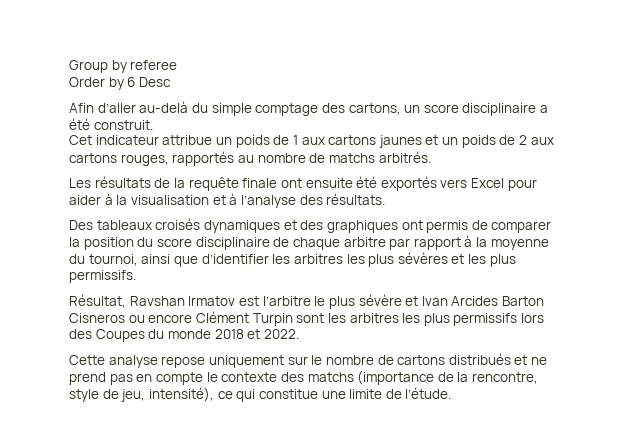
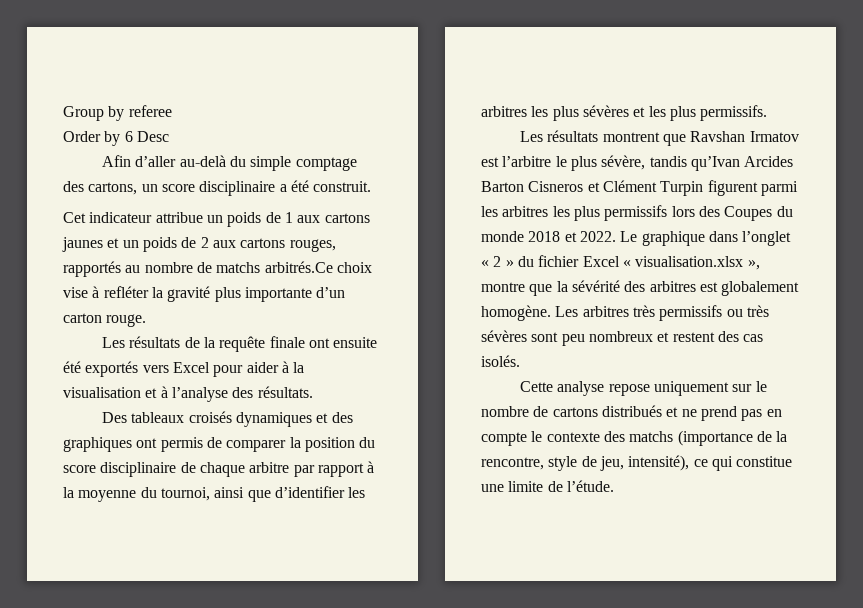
- Cet indicateur attribue un poids de 1 aux cartons jaunes et un poids de 2 aux cartons rouges, rapportés au nombre de matchs arbitrés.
+ Cet indicateur attribue un poids de 1 aux cartons jaunes et un poids de 2 aux cartons rouges, rapportés au nombre de matchs arbitrés.Ce choix vise à refléter la gravité plus importante d’un carton rouge.
- Résultat, Ravshan Irmatov est l’arbitre le plus sévère et Ivan Arcides Barton Cisneros ou encore Clément Turpin sont les arbitres les plus permissifs lors des Coupes du monde 2018 et 2022.
+ Les résultats montrent que Ravshan Irmatov est l’arbitre le plus sévère, tandis qu’Ivan Arcides Barton Cisneros et Clément Turpin figurent parmi les arbitres les plus permissifs lors des Coupes du monde 2018 et 2022. Le graphique dans l’onglet « 2 » du fichier Excel « visualisation.xlsx », montre que la sévérité des arbitres est globalement homogène. Les arbitres très permissifs ou très sévères sont peu nombreux et restent des cas isolés.

